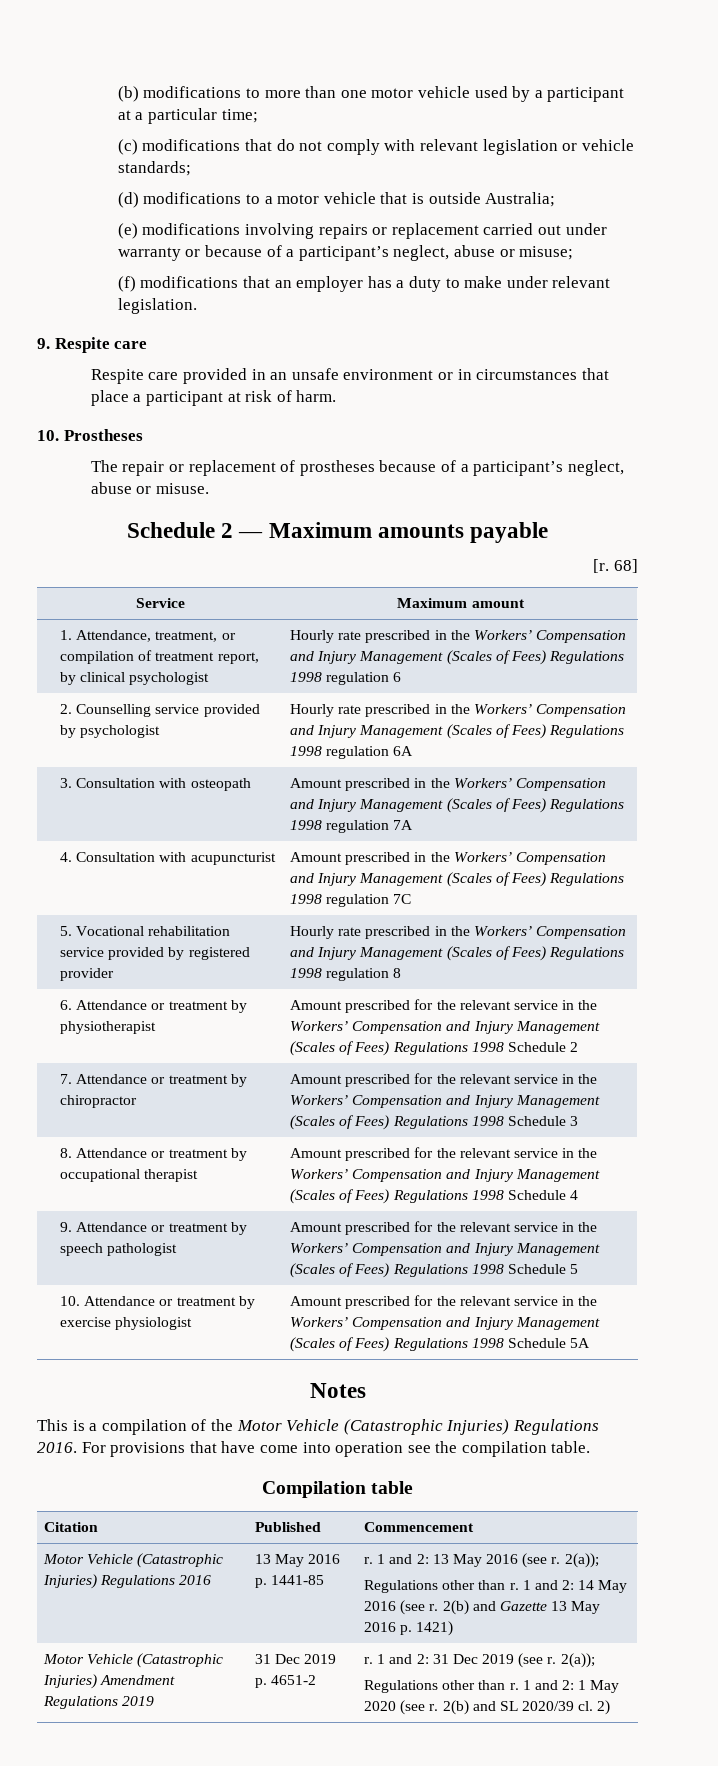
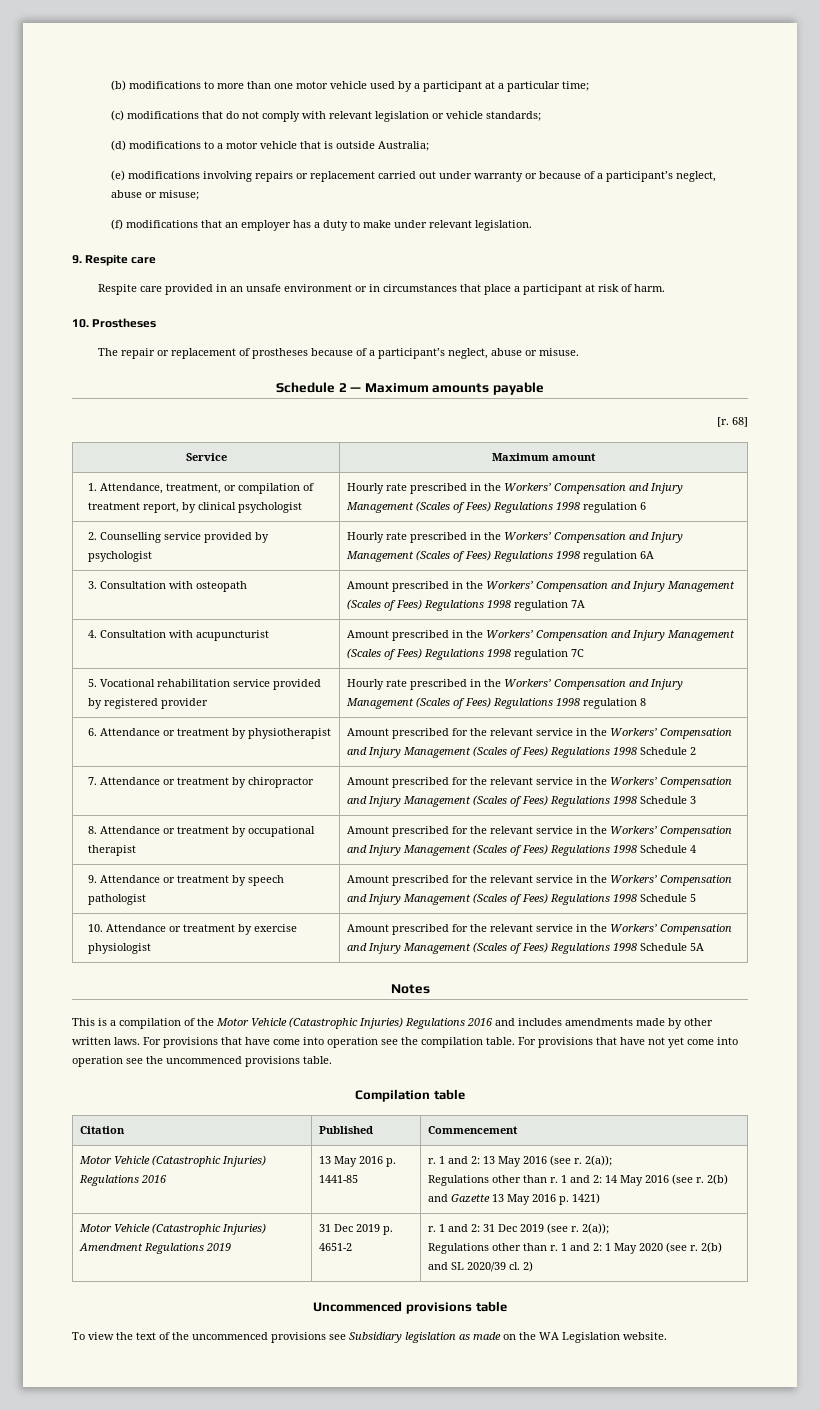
- This is a compilation of the Motor Vehicle (Catastrophic Injuries) Regulations 2016.
+ This is a compilation of the Motor Vehicle (Catastrophic Injuries) Regulations 2016 and includes amendments made by other written laws.
+ For provisions that have not yet come into operation see the uncommenced provisions table.
+ Uncommenced provisions table
+ To view the text of the uncommenced provisions see Subsidiary legislation as made on the WA Legislation website.

